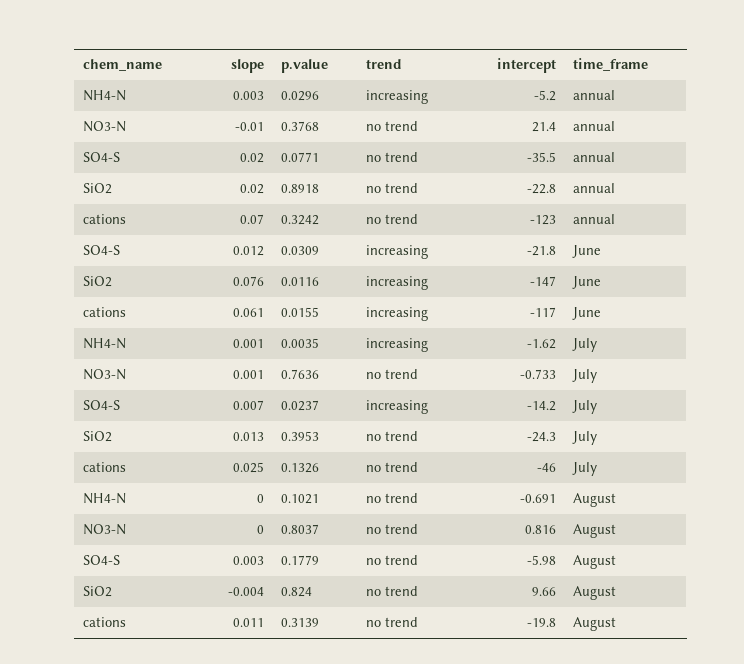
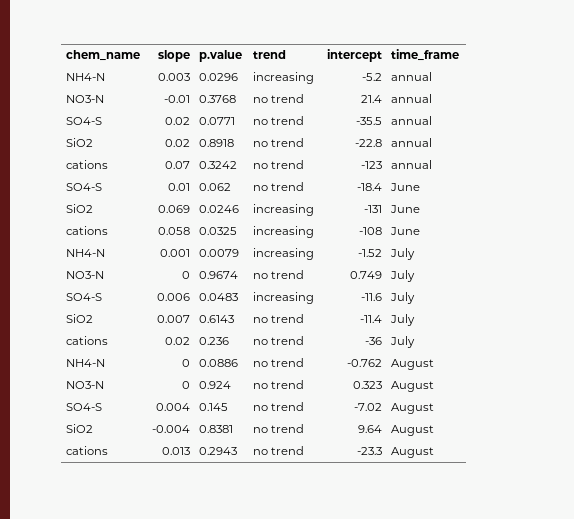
- SO4-S | 0.012 | 0.0309 | increasing | -21.8 | June
+ SO4-S | 0.01 | 0.062 | no trend | -18.4 | June
- SiO2 | 0.076 | 0.0116 | increasing | -147 | June
+ SiO2 | 0.069 | 0.0246 | increasing | -131 | June
- cations | 0.061 | 0.0155 | increasing | -117 | June
+ cations | 0.058 | 0.0325 | increasing | -108 | June
- NH4-N | 0.001 | 0.0035 | increasing | -1.62 | July
+ NH4-N | 0.001 | 0.0079 | increasing | -1.52 | July
- NO3-N | 0.001 | 0.7636 | no trend | -0.733 | July
+ NO3-N | 0 | 0.9674 | no trend | 0.749 | July
- SO4-S | 0.007 | 0.0237 | increasing | -14.2 | July
+ SO4-S | 0.006 | 0.0483 | increasing | -11.6 | July
- SiO2 | 0.013 | 0.3953 | no trend | -24.3 | July
+ SiO2 | 0.007 | 0.6143 | no trend | -11.4 | July
- cations | 0.025 | 0.1326 | no trend | -46 | July
+ cations | 0.02 | 0.236 | no trend | -36 | July
- NH4-N | 0 | 0.1021 | no trend | -0.691 | August
+ NH4-N | 0 | 0.0886 | no trend | -0.762 | August
- NO3-N | 0 | 0.8037 | no trend | 0.816 | August
+ NO3-N | 0 | 0.924 | no trend | 0.323 | August
- SO4-S | 0.003 | 0.1779 | no trend | -5.98 | August
+ SO4-S | 0.004 | 0.145 | no trend | -7.02 | August
- SiO2 | -0.004 | 0.824 | no trend | 9.66 | August
+ SiO2 | -0.004 | 0.8381 | no trend | 9.64 | August
- cations | 0.011 | 0.3139 | no trend | -19.8 | August
+ cations | 0.013 | 0.2943 | no trend | -23.3 | August

